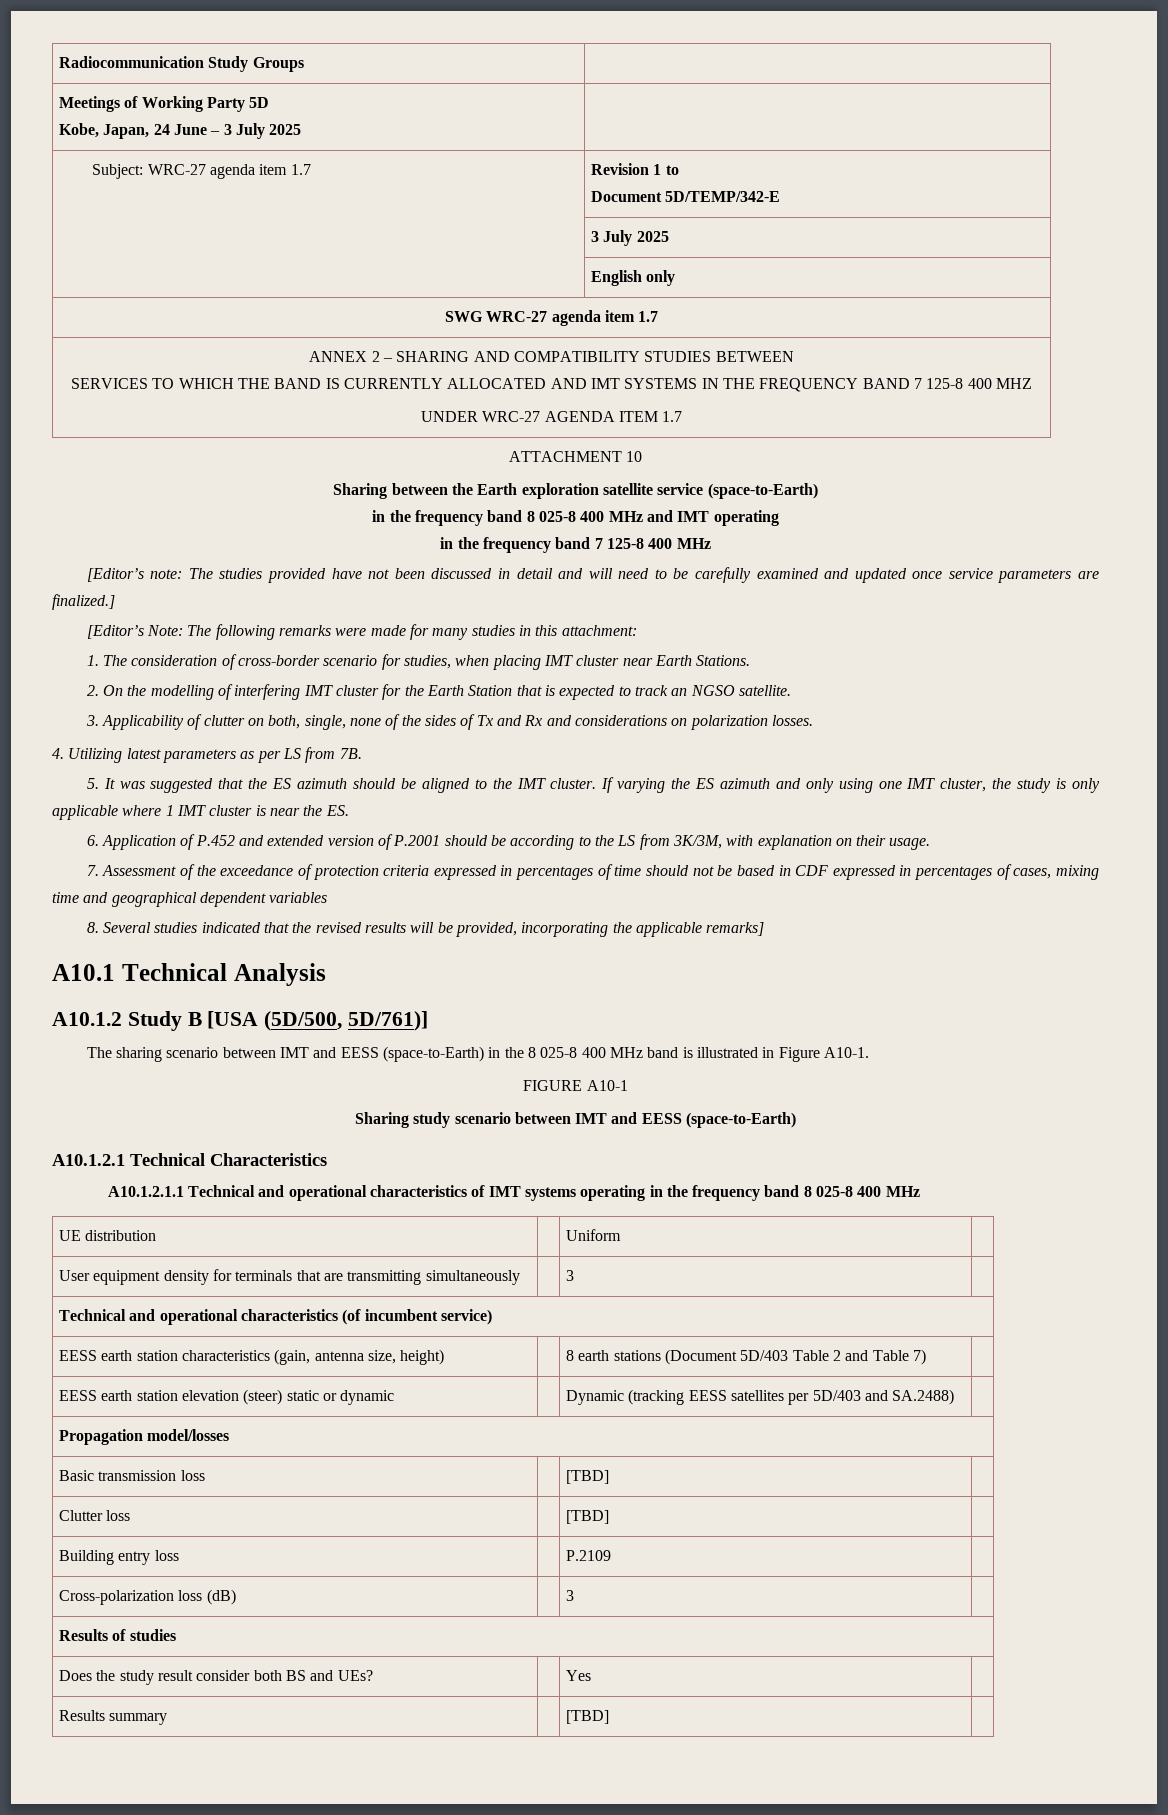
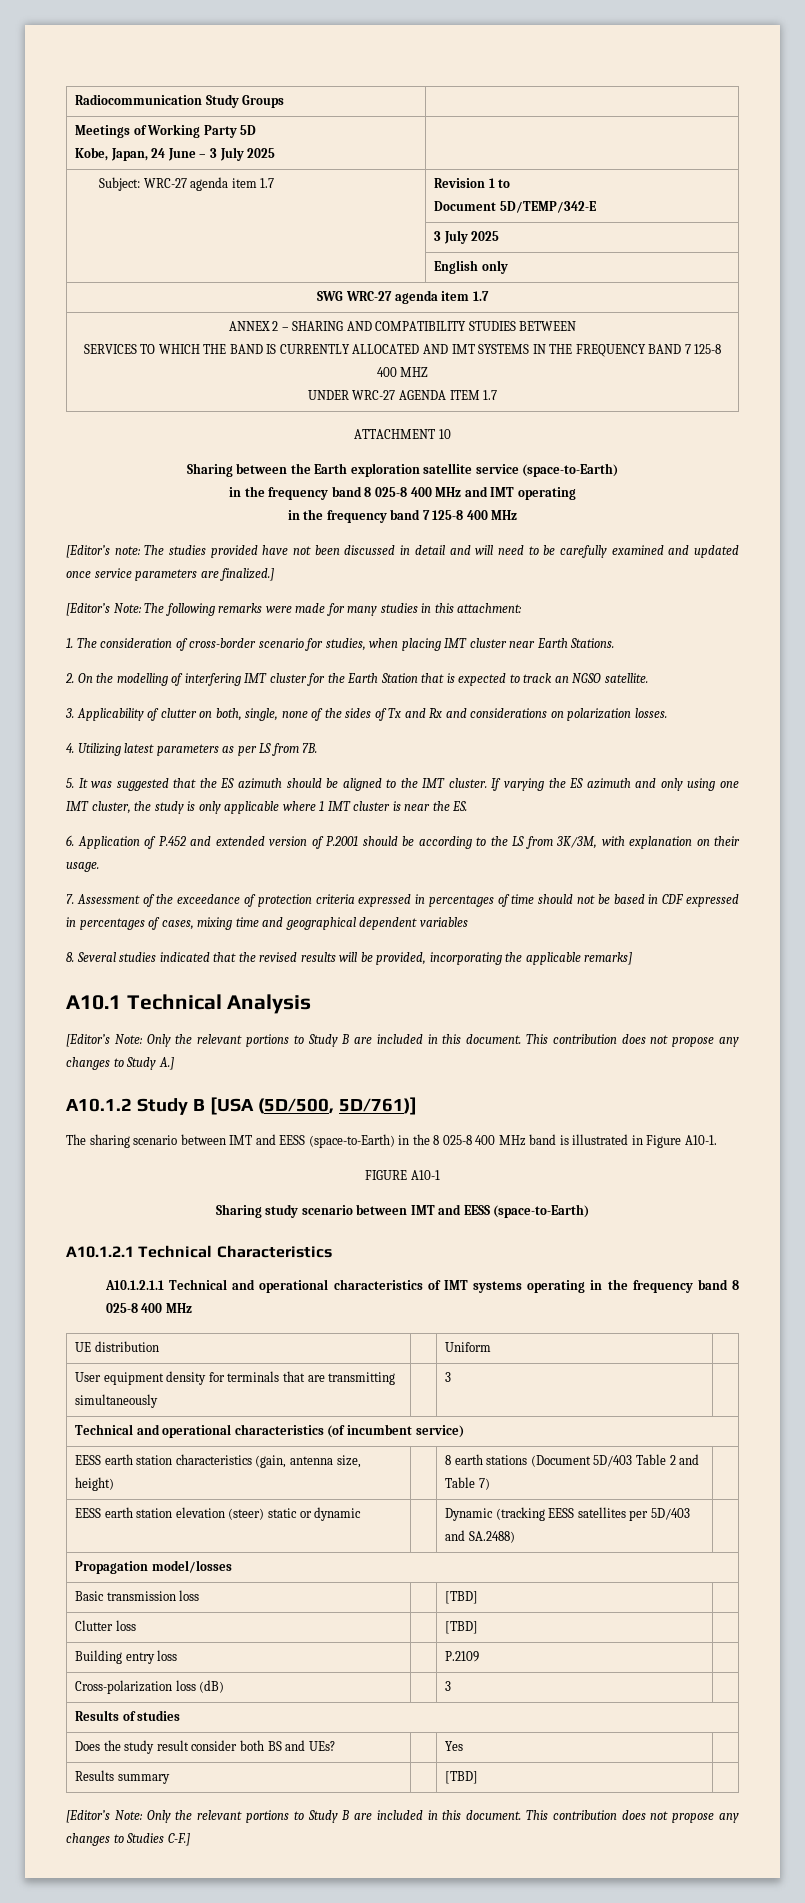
+ [Editor’s Note: Only the relevant portions to Study B are included in this document. This contribution does not propose any changes to Study A.]
+ [Editor’s Note: Only the relevant portions to Study B are included in this document. This contribution does not propose any changes to Studies C-F.]

